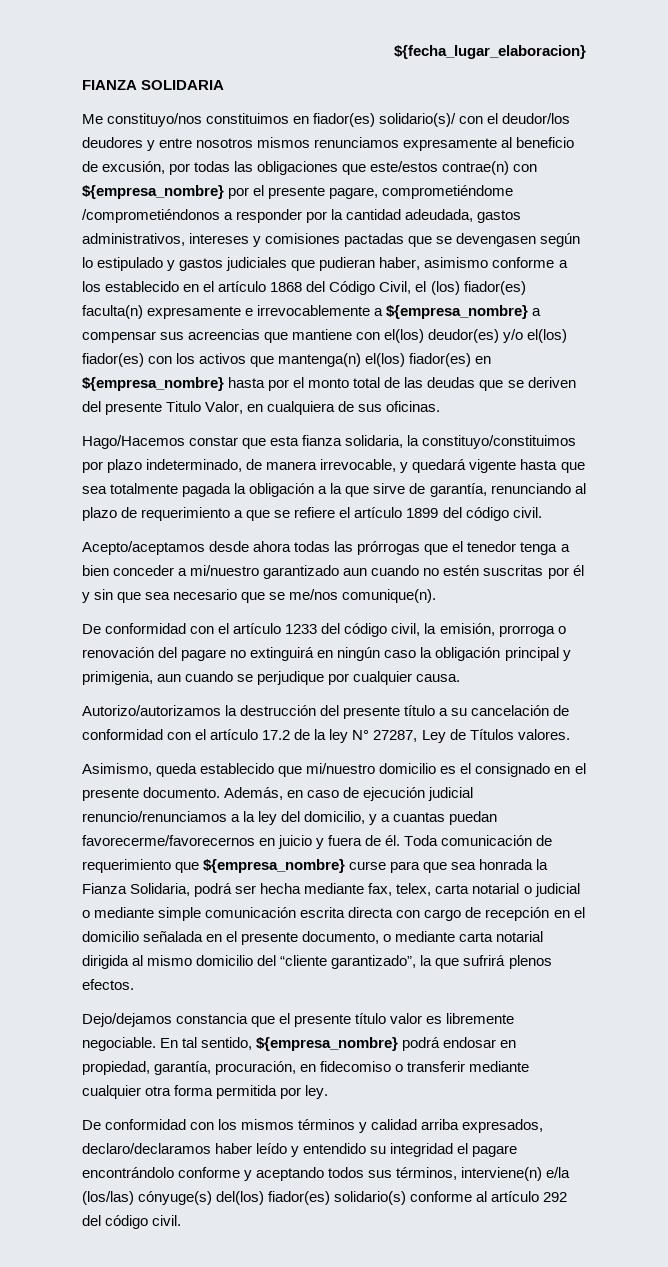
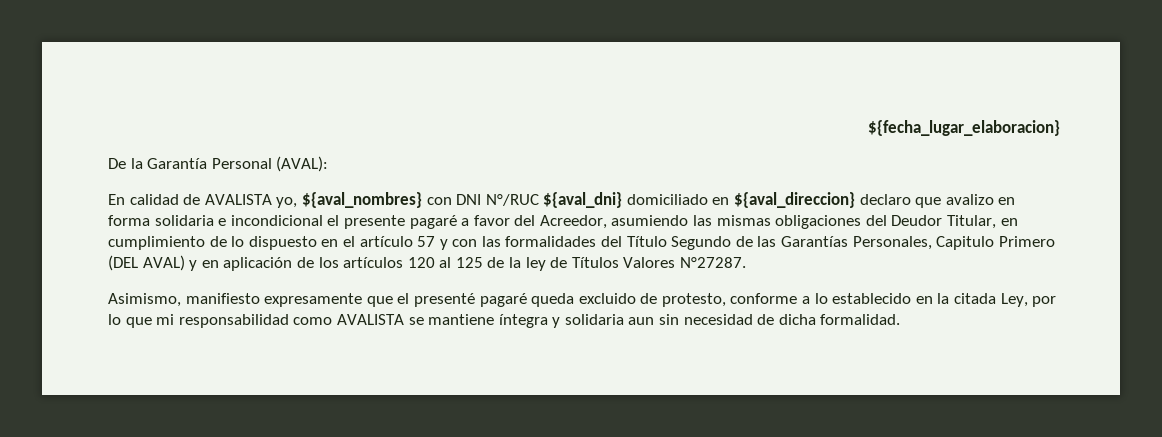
- FIANZA SOLIDARIA
- Me constituyo/nos constituimos en fiador(es) solidario(s)/ con el deudor/los deudores y entre nosotros mismos renunciamos expresamente al beneficio de excusión, por todas las obligaciones que este/estos contrae(n) con ${empresa_nombre} por el presente pagare, comprometiéndome /comprometiéndonos a responder por la cantidad adeudada, gastos administrativos, intereses y comisiones pactadas que se devengasen según lo estipulado y gastos judiciales que pudieran haber, asimismo conforme a los establecido en el artículo 1868 del Código Civil, el (los) fiador(es) faculta(n) expresamente e irrevocablemente a ${empresa_nombre} a compensar sus acreencias que mantiene con el(los) deudor(es) y/o el(los) fiador(es) con los activos que mantenga(n) el(los) fiador(es) en ${empresa_nombre} hasta por el monto total de las deudas que se deriven del presente Titulo Valor, en cualquiera de sus oficinas.
- Hago/Hacemos constar que esta fianza solidaria, la constituyo/constituimos por plazo indeterminado, de manera irrevocable, y quedará vigente hasta que sea totalmente pagada la obligación a la que sirve de garantía, renunciando al plazo de requerimiento a que se refiere el artículo 1899 del código civil.
- Acepto/aceptamos desde ahora todas las prórrogas que el tenedor tenga a bien conceder a mi/nuestro garantizado aun cuando no estén suscritas por él y sin que sea necesario que se me/nos comunique(n).
- De conformidad con el artículo 1233 del código civil, la emisión, prorroga o renovación del pagare no extinguirá en ningún caso la obligación principal y primigenia, aun cuando se perjudique por cualquier causa.
- Autorizo/autorizamos la destrucción del presente título a su cancelación de conformidad con el artículo 17.2 de la ley N° 27287, Ley de Títulos valores.
- Asimismo, queda establecido que mi/nuestro domicilio es el consignado en el presente documento. Además, en caso de ejecución judicial renuncio/renunciamos a la ley del domicilio, y a cuantas puedan favorecerme/favorecernos en juicio y fuera de él. Toda comunicación de requerimiento que ${empresa_nombre} curse para que sea honrada la Fianza Solidaria, podrá ser hecha mediante fax, telex, carta notarial o judicial o mediante simple comunicación escrita directa con cargo de recepción en el domicilio señalada en el presente documento, o mediante carta notarial dirigida al mismo domicilio del “cliente garantizado”, la que sufrirá plenos efectos.
- Dejo/dejamos constancia que el presente título valor es libremente negociable. En tal sentido, ${empresa_nombre} podrá endosar en propiedad, garantía, procuración, en fidecomiso o transferir mediante cualquier otra forma permitida por ley.
- De conformidad con los mismos términos y calidad arriba expresados, declaro/declaramos haber leído y entendido su integridad el pagare encontrándolo conforme y aceptando todos sus términos, interviene(n) e/la (los/las) cónyuge(s) del(los) fiador(es) solidario(s) conforme al artículo 292 del código civil.
+ De la Garantía Personal (AVAL):
+ En calidad de AVALISTA yo, ${aval_nombres} con DNI N°/RUC ${aval_dni} domiciliado en ${aval_direccion} declaro que avalizo en forma solidaria e incondicional el presente pagaré a favor del Acreedor, asumiendo las mismas obligaciones del Deudor Titular, en cumplimiento de lo dispuesto en el artículo 57 y con las formalidades del Título Segundo de las Garantías Personales, Capitulo Primero (DEL AVAL) y en aplicación de los artículos 120 al 125 de la ley de Títulos Valores N°27287.
+ Asimismo, manifiesto expresamente que el presenté pagaré queda excluido de protesto, conforme a lo establecido en la citada Ley, por lo que mi responsabilidad como AVALISTA se mantiene íntegra y solidaria aun sin necesidad de dicha formalidad.

